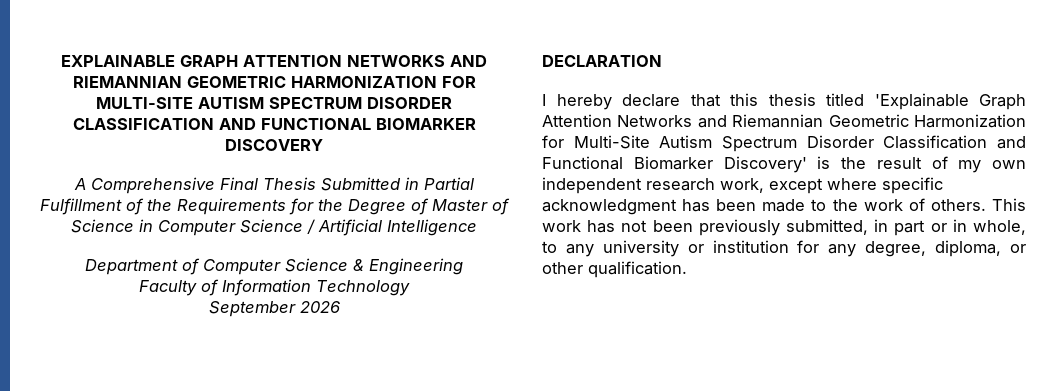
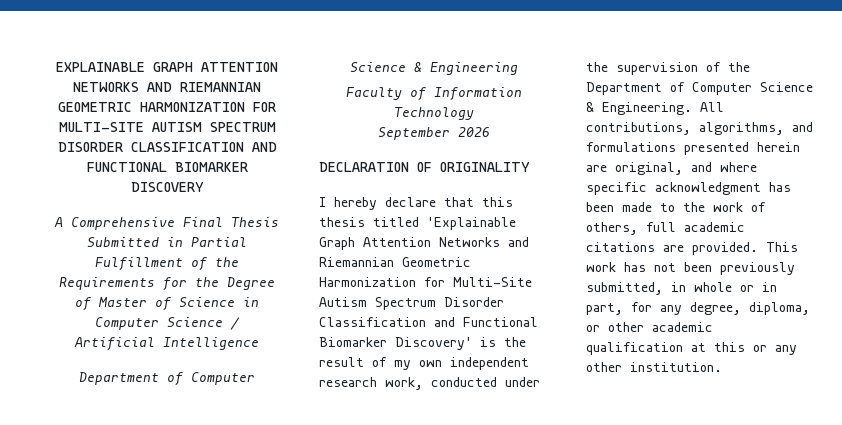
- DECLARATION
+ DECLARATION OF ORIGINALITY
- I hereby declare that this thesis titled 'Explainable Graph Attention Networks and Riemannian Geometric Harmonization for Multi-Site Autism Spectrum Disorder Classification and Functional Biomarker Discovery' is the result of my own independent research work, except where specific acknowledgment has been made to the work of others.
+ I hereby declare that this thesis titled 'Explainable Graph Attention Networks and Riemannian Geometric Harmonization for Multi-Site Autism Spectrum Disorder Classification and Functional Biomarker Discovery' is the result of my own independent research work, conducted under the supervision of the Department of Computer Science & Engineering. All contributions, algorithms, and formulations presented herein are original, and where specific acknowledgment has been made to the work of others, full academic citations are provided.
- This work has not been previously submitted, in part or in whole, to any university or institution for any degree, diploma, or other qualification.
+ This work has not been previously submitted, in whole or in part, for any degree, diploma, or other academic qualification at this or any other institution.

